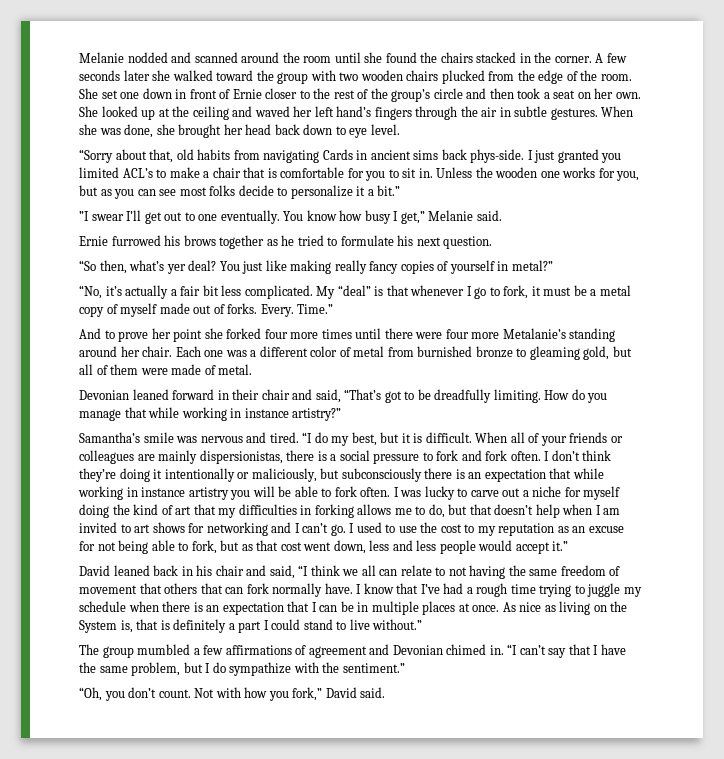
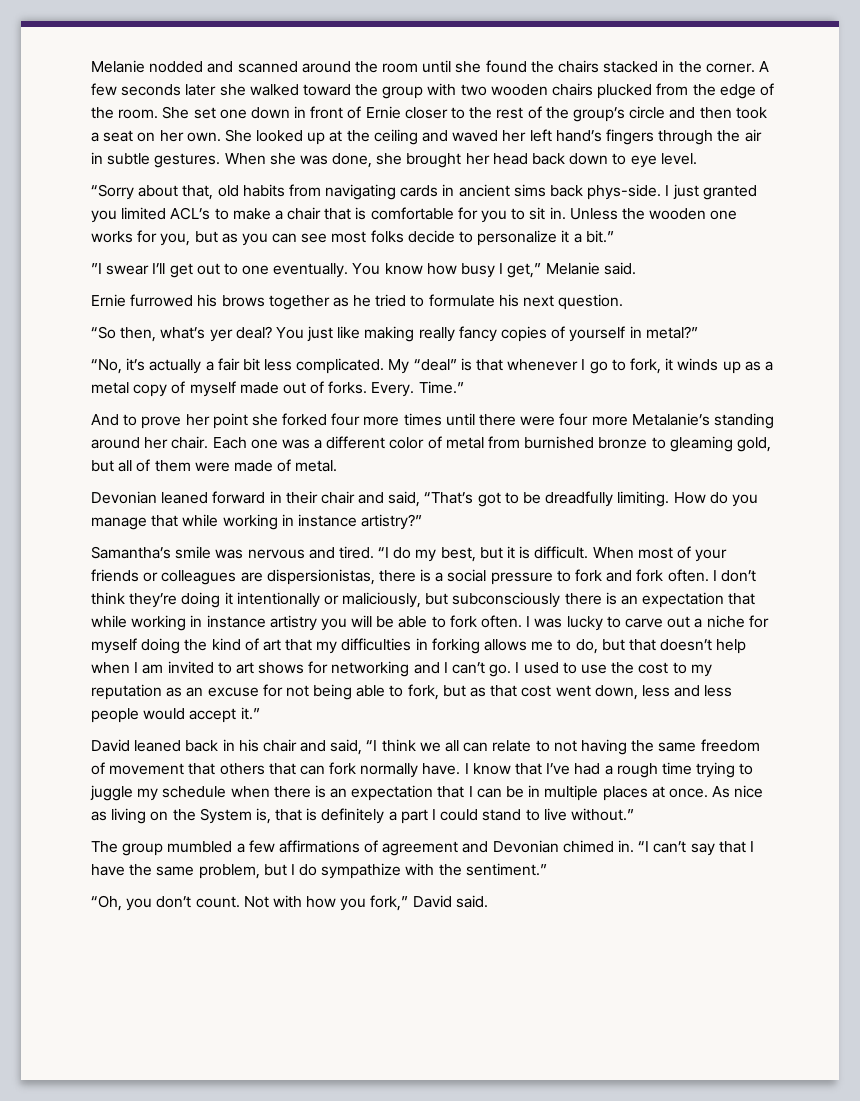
- “Sorry about that, old habits from navigating Cards in ancient sims back phys-side.
+ “Sorry about that, old habits from navigating cards in ancient sims back phys-side.
- My “deal” is that whenever I go to fork, it must be a metal copy of myself made out of forks.
+ My “deal” is that whenever I go to fork, it winds up as a metal copy of myself made out of forks.
- When all of your friends or colleagues are mainly dispersionistas, there is a social pressure to fork and fork often.
+ When most of your friends or colleagues are dispersionistas, there is a social pressure to fork and fork often.

